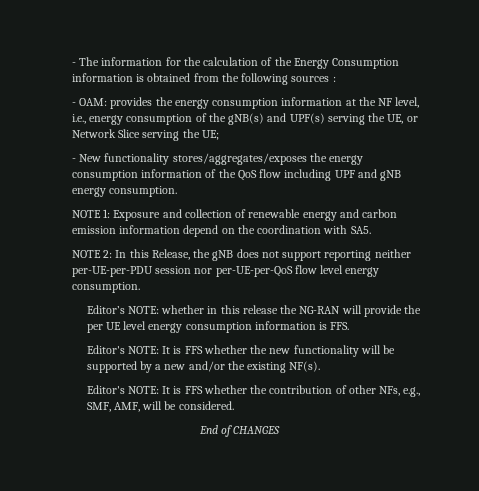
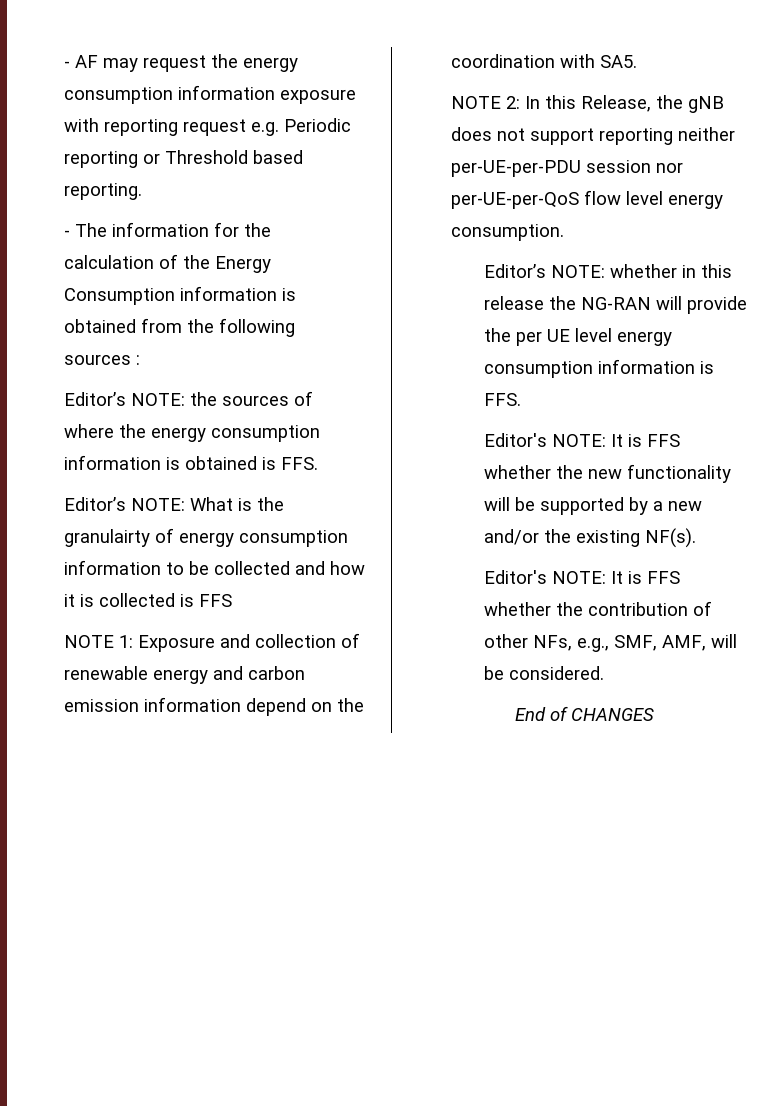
+ - AF may request the energy consumption information exposure with reporting request e.g. Periodic reporting or Threshold based reporting.
- - OAM: provides the energy consumption information at the NF level, i.e., energy consumption of the gNB(s) and UPF(s) serving the UE, or Network Slice serving the UE;
- - New functionality stores/aggregates/exposes the energy consumption information of the QoS flow including UPF and gNB energy consumption.
+ Editor’s NOTE: the sources of where the energy consumption information is obtained is FFS.
+ Editor’s NOTE: What is the granulairty of energy consumption information to be collected and how it is collected is FFS

